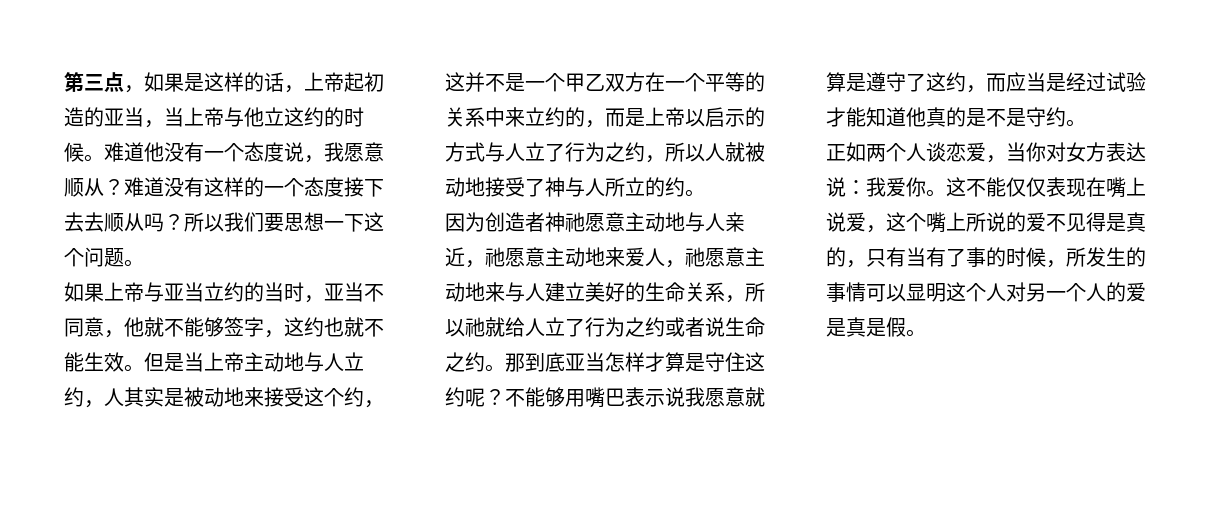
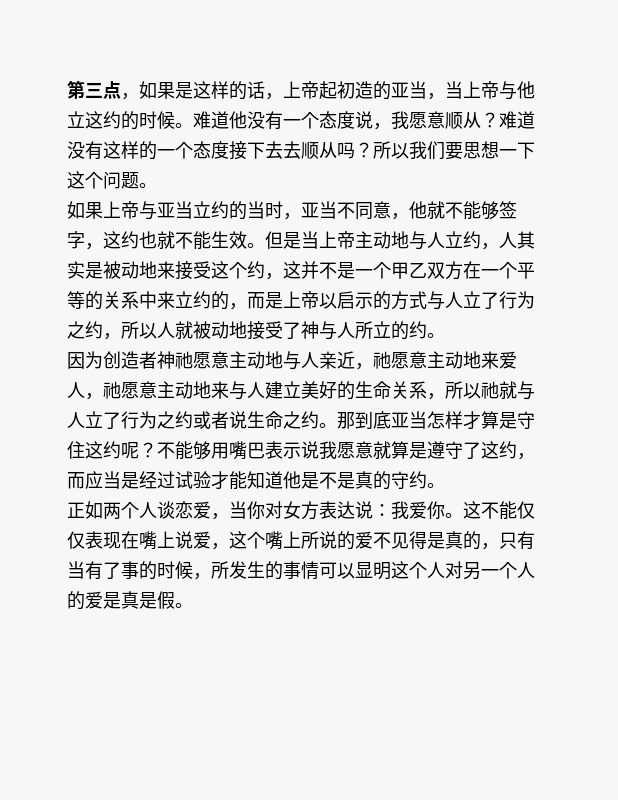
- 因为创造者神祂愿意主动地与人亲近，祂愿意主动地来爱人，祂愿意主动地来与人建立美好的生命关系，所以祂就给人立了行为之约或者说生命之约。
+ 因为创造者神祂愿意主动地与人亲近，祂愿意主动地来爱人，祂愿意主动地来与人建立美好的生命关系，所以祂就与人立了行为之约或者说生命之约。
- 不能够用嘴巴表示说我愿意就算是遵守了这约，而应当是经过试验才能知道他真的是不是守约。
+ 不能够用嘴巴表示说我愿意就算是遵守了这约，而应当是经过试验才能知道他是不是真的守约。

